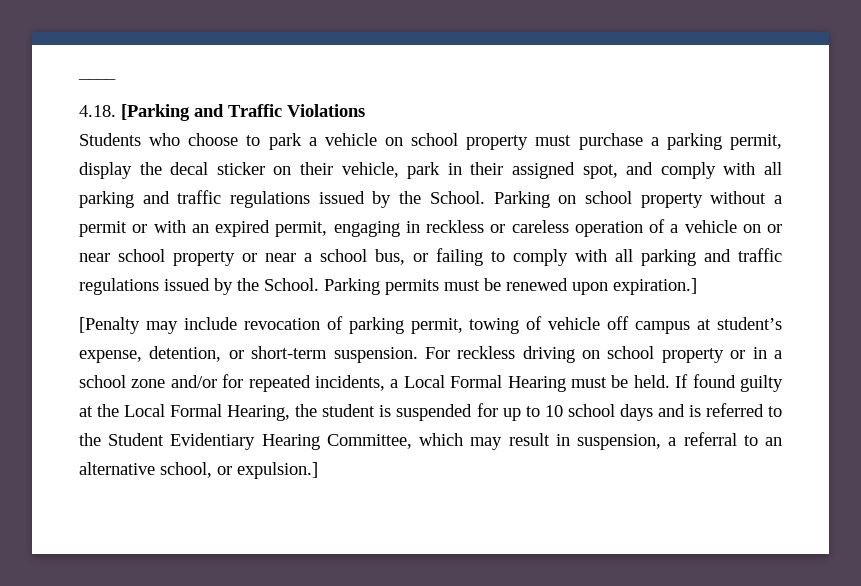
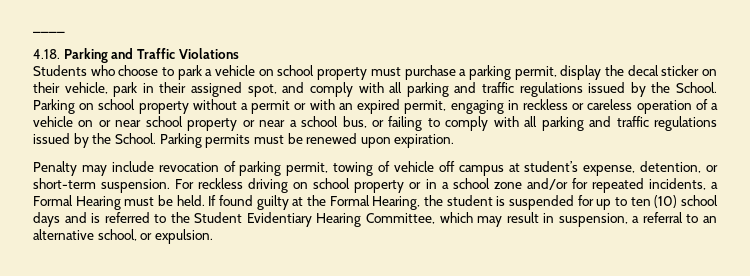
- 4.18. [Parking and Traffic Violations
+ 4.18. Parking and Traffic Violations
- Parking permits must be renewed upon expiration.]
- [Penalty may include revocation of parking permit, towing of vehicle off campus at student’s expense, detention, or short-term suspension.
+ Parking permits must be renewed upon expiration.
+ Penalty may include revocation of parking permit, towing of vehicle off campus at student’s expense, detention, or short-term suspension.
- For reckless driving on school property or in a school zone and/or for repeated incidents, a Local Formal Hearing must be held.
+ For reckless driving on school property or in a school zone and/or for repeated incidents, a Formal Hearing must be held.
- If found guilty at the Local Formal Hearing, the student is suspended for up to 10 school days and is referred to the Student Evidentiary Hearing Committee, which may result in suspension, a referral to an alternative school, or expulsion.]
+ If found guilty at the Formal Hearing, the student is suspended for up to ten (10) school days and is referred to the Student Evidentiary Hearing Committee, which may result in suspension, a referral to an alternative school, or expulsion.

